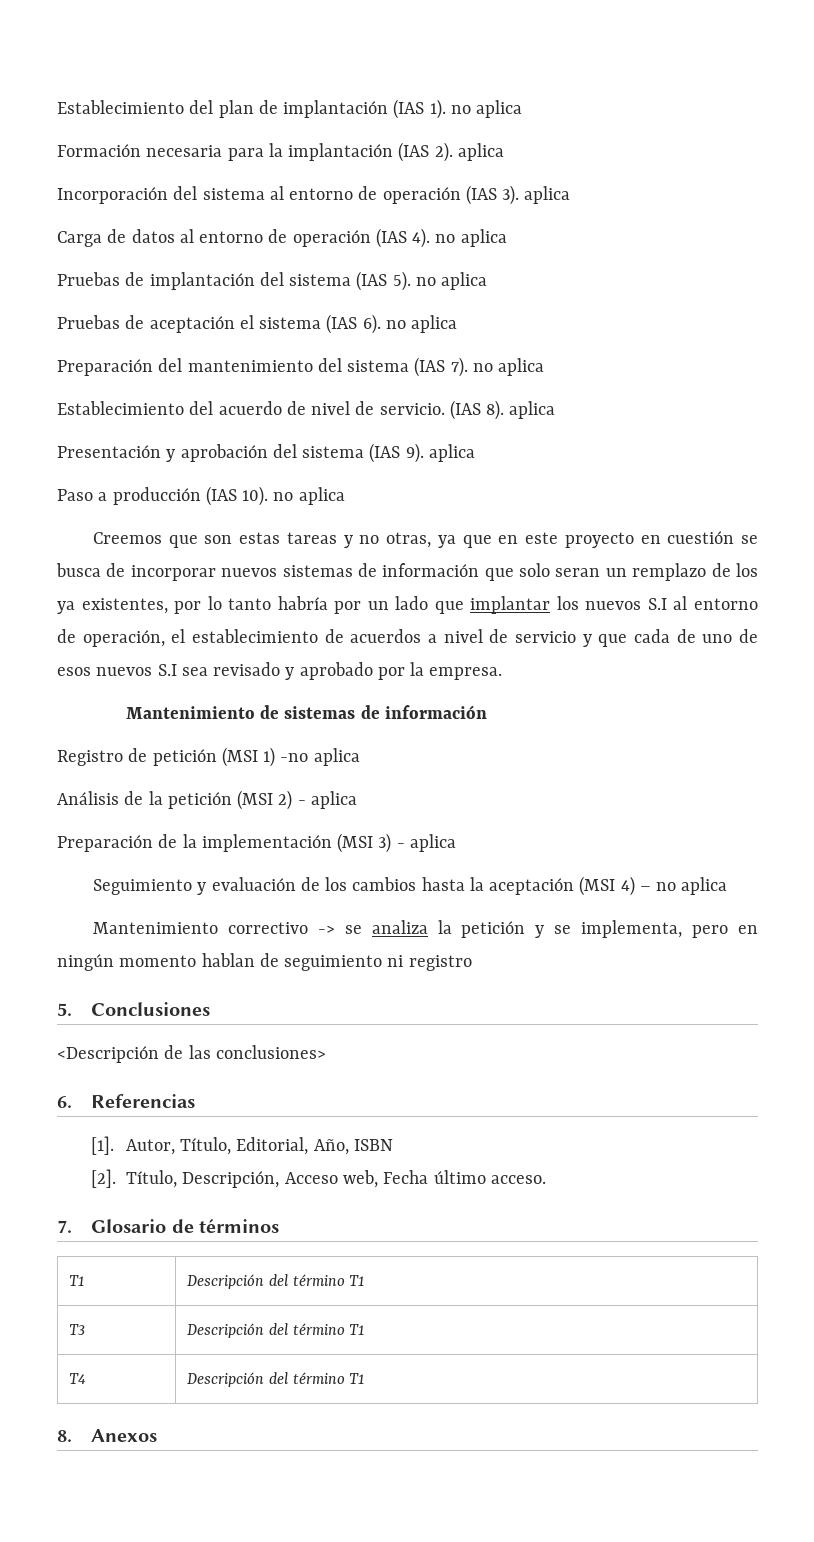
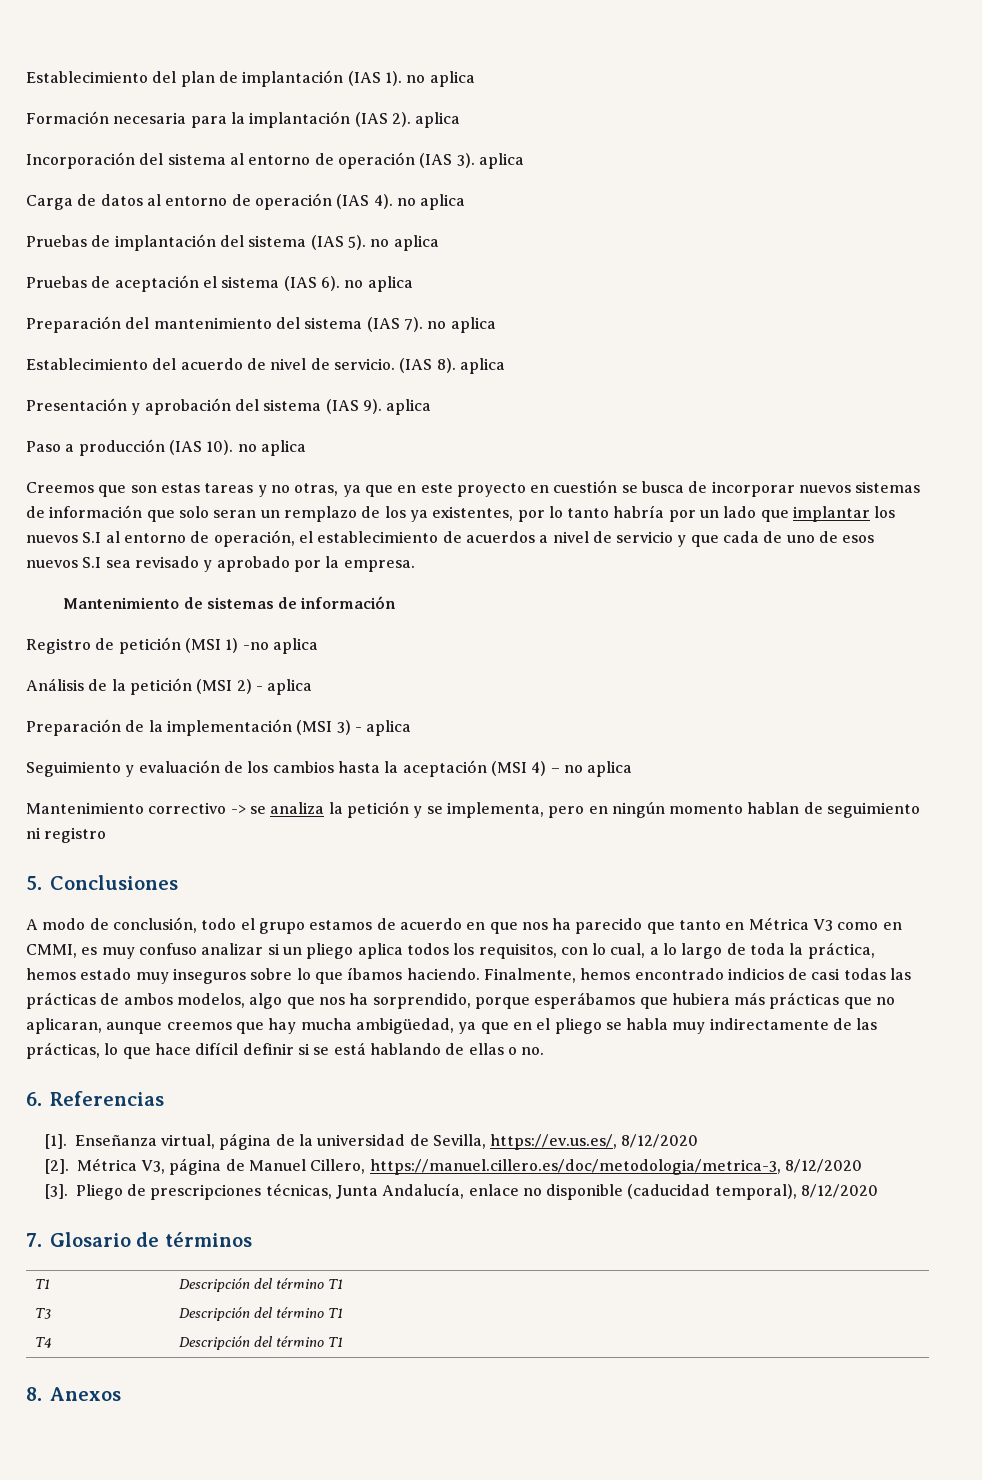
- <Descripción de las conclusiones>
+ A modo de conclusión, todo el grupo estamos de acuerdo en que nos ha parecido que tanto en Métrica V3 como en CMMI, es muy confuso analizar si un pliego aplica todos los requisitos, con lo cual, a lo largo de toda la práctica, hemos estado muy inseguros sobre lo que íbamos haciendo. Finalmente, hemos encontrado indicios de casi todas las prácticas de ambos modelos, algo que nos ha sorprendido, porque esperábamos que hubiera más prácticas que no aplicaran, aunque creemos que hay mucha ambigüedad, ya que en el pliego se habla muy indirectamente de las prácticas, lo que hace difícil definir si se está hablando de ellas o no.
  6. Referencias
- [1]. Autor, Título, Editorial, Año, ISBN
- [2]. Título, Descripción, Acceso web, Fecha último acceso.
+ [1]. Enseñanza virtual, página de la universidad de Sevilla, https://ev.us.es/, 8/12/2020
+ [2]. Métrica V3, página de Manuel Cillero, https://manuel.cillero.es/doc/metodologia/metrica-3, 8/12/2020
+ [3]. Pliego de prescripciones técnicas, Junta Andalucía, enlace no disponible (caducidad temporal), 8/12/2020

